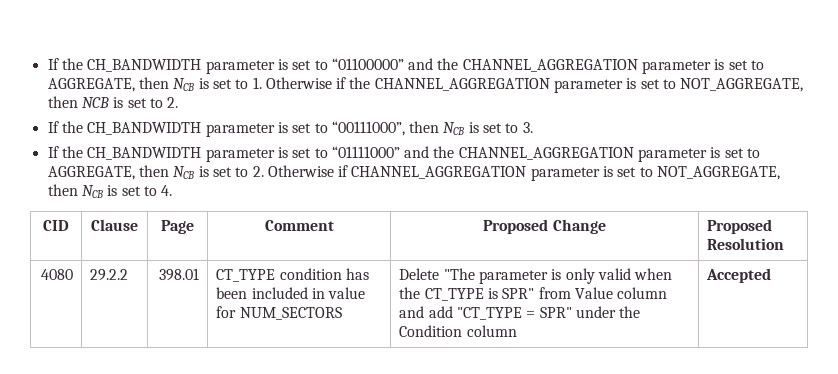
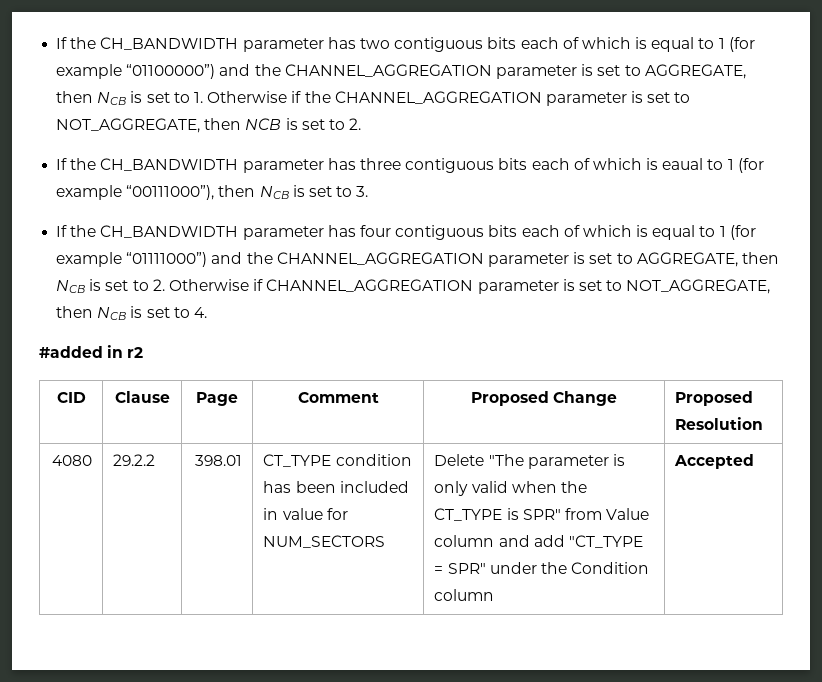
- If the CH_BANDWIDTH parameter is set to “01100000” and the CHANNEL_AGGREGATION parameter is set to AGGREGATE, then NCB is set to 1. Otherwise if the CHANNEL_AGGREGATION parameter is set to NOT_AGGREGATE, then NCB is set to 2.
+ If the CH_BANDWIDTH parameter has two contiguous bits each of which is equal to 1 (for example “01100000”) and the CHANNEL_AGGREGATION parameter is set to AGGREGATE, then NCB is set to 1. Otherwise if the CHANNEL_AGGREGATION parameter is set to NOT_AGGREGATE, then NCB is set to 2.
- If the CH_BANDWIDTH parameter is set to “00111000”, then NCB is set to 3.
+ If the CH_BANDWIDTH parameter has three contiguous bits each of which is eaual to 1 (for example “00111000”), then NCB is set to 3.
- If the CH_BANDWIDTH parameter is set to “01111000” and the CHANNEL_AGGREGATION parameter is set to AGGREGATE, then NCB is set to 2. Otherwise if CHANNEL_AGGREGATION parameter is set to NOT_AGGREGATE, then NCB is set to 4.
+ If the CH_BANDWIDTH parameter has four contiguous bits each of which is equal to 1 (for example “01111000”) and the CHANNEL_AGGREGATION parameter is set to AGGREGATE, then NCB is set to 2. Otherwise if CHANNEL_AGGREGATION parameter is set to NOT_AGGREGATE, then NCB is set to 4.
+ #added in r2

